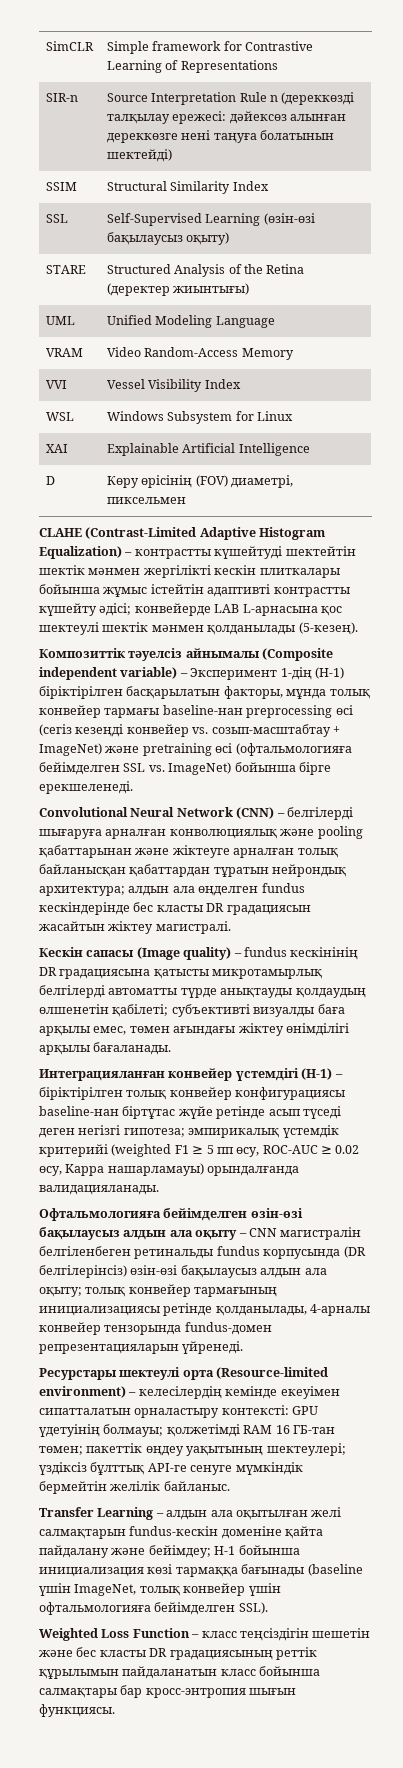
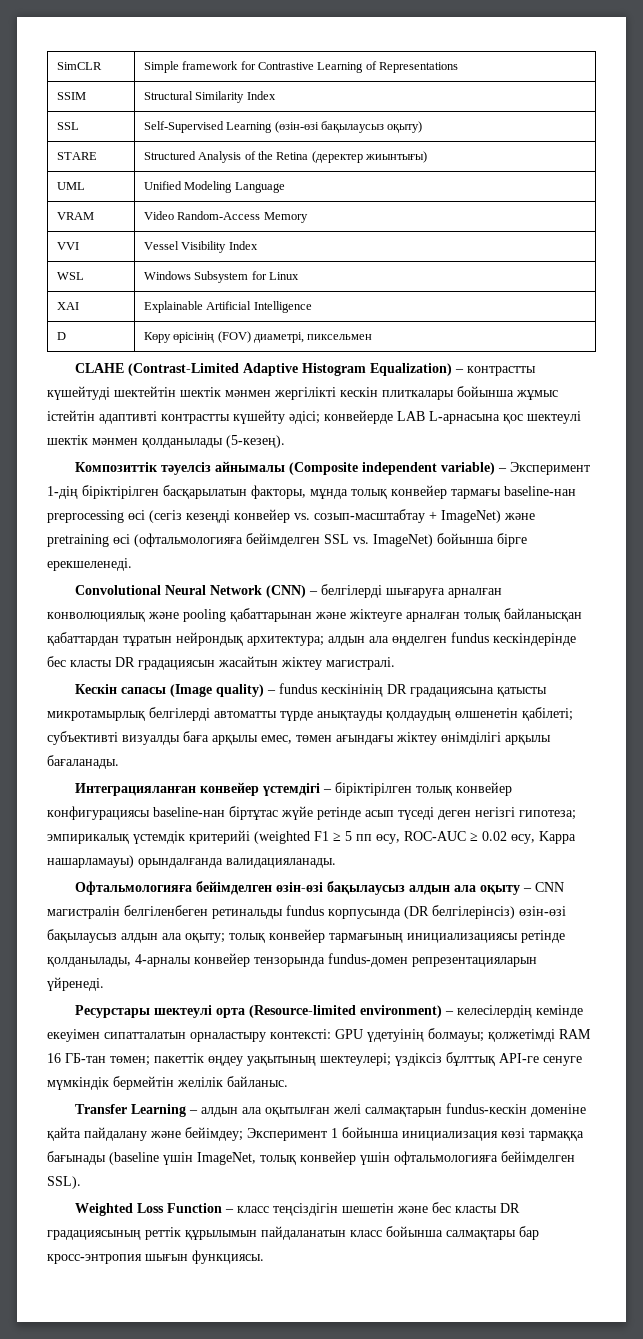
- SIR-n | Source Interpretation Rule n (дереккөзді талқылау ережесі: дәйексөз алынған дереккөзге нені таңуға болатынын шектейді)
- Композиттік тәуелсіз айнымалы (Composite independent variable) – Эксперимент 1-дің (H-1) біріктірілген басқарылатын факторы, мұнда толық конвейер тармағы baseline-нан preprocessing өсі (сегіз кезеңді конвейер vs. созып-масштабтау + ImageNet) және pretraining өсі (офтальмологияға бейімделген SSL vs. ImageNet) бойынша бірге ерекшеленеді.
+ Композиттік тәуелсіз айнымалы (Composite independent variable) – Эксперимент 1-дің біріктірілген басқарылатын факторы, мұнда толық конвейер тармағы baseline-нан preprocessing өсі (сегіз кезеңді конвейер vs. созып-масштабтау + ImageNet) және pretraining өсі (офтальмологияға бейімделген SSL vs. ImageNet) бойынша бірге ерекшеленеді.
- Интеграцияланған конвейер үстемдігі (H-1) – біріктірілген толық конвейер конфигурациясы baseline-нан біртұтас жүйе ретінде асып түседі деген негізгі гипотеза; эмпирикалық үстемдік критерийі (weighted F1 ≥ 5 пп өсу, ROC-AUC ≥ 0.02 өсу, Kappa нашарламауы) орындалғанда валидацияланады.
+ Интеграцияланған конвейер үстемдігі – біріктірілген толық конвейер конфигурациясы baseline-нан біртұтас жүйе ретінде асып түседі деген негізгі гипотеза; эмпирикалық үстемдік критерийі (weighted F1 ≥ 5 пп өсу, ROC-AUC ≥ 0.02 өсу, Kappa нашарламауы) орындалғанда валидацияланады.
- Transfer Learning – алдын ала оқытылған желі салмақтарын fundus-кескін доменіне қайта пайдалану және бейімдеу; H-1 бойынша инициализация көзі тармаққа бағынады (baseline үшін ImageNet, толық конвейер үшін офтальмологияға бейімделген SSL).
+ Transfer Learning – алдын ала оқытылған желі салмақтарын fundus-кескін доменіне қайта пайдалану және бейімдеу; Эксперимент 1 бойынша инициализация көзі тармаққа бағынады (baseline үшін ImageNet, толық конвейер үшін офтальмологияға бейімделген SSL).

